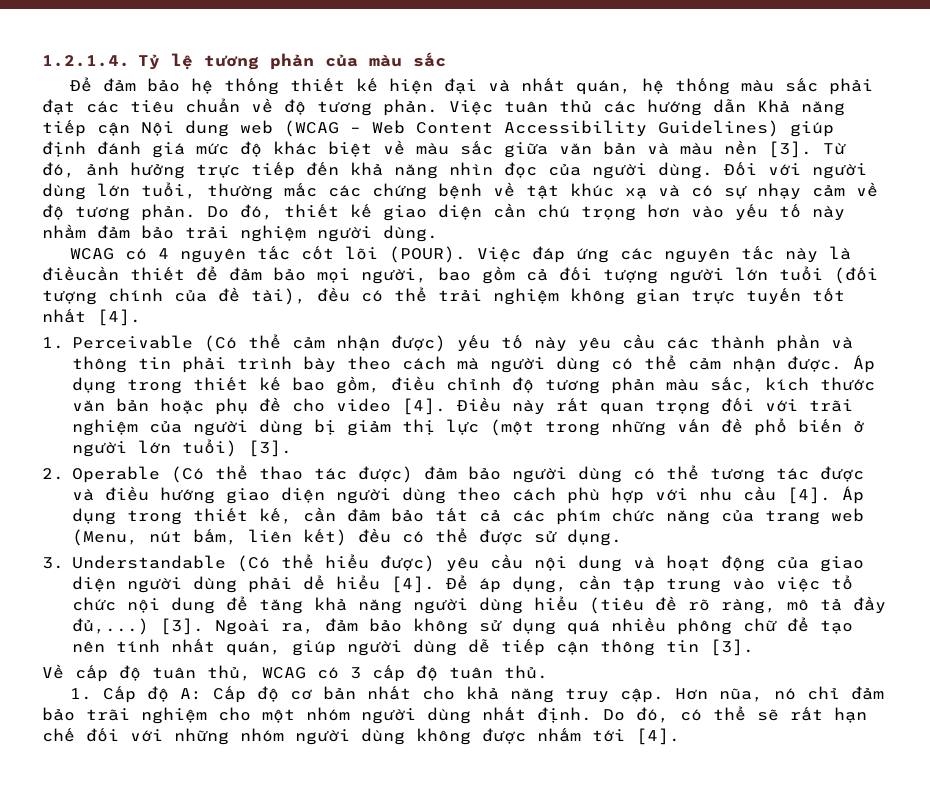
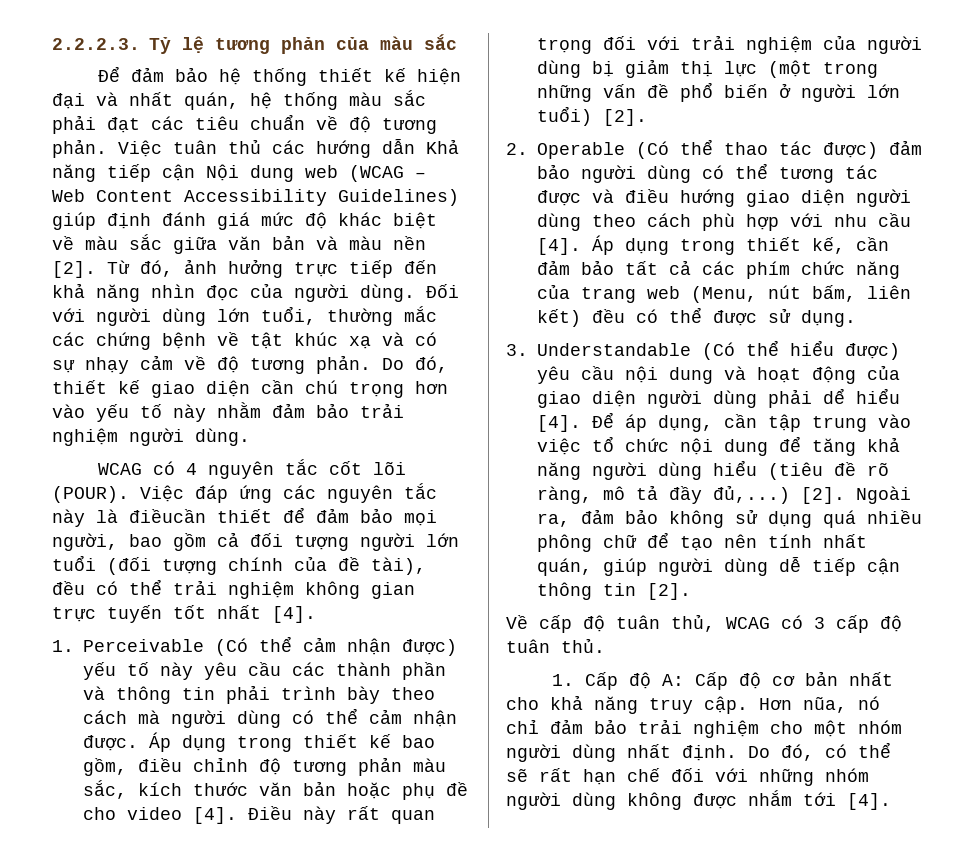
- 1.2.1.4. Tỷ lệ tương phản của màu sắc
+ 2.2.2.3. Tỷ lệ tương phản của màu sắc
- Việc tuân thủ các hướng dẫn Khả năng tiếp cận Nội dung web (WCAG – Web Content Accessibility Guidelines) giúp định đánh giá mức độ khác biệt về màu sắc giữa văn bản và màu nền [3].
+ Việc tuân thủ các hướng dẫn Khả năng tiếp cận Nội dung web (WCAG – Web Content Accessibility Guidelines) giúp định đánh giá mức độ khác biệt về màu sắc giữa văn bản và màu nền [2].
- Điều này rất quan trọng đối với trãi nghiệm của người dùng bị giảm thị lực (một trong những vấn đề phổ biến ở người lớn tuổi) [3].
+ Điều này rất quan trọng đối với trải nghiệm của người dùng bị giảm thị lực (một trong những vấn đề phổ biến ở người lớn tuổi) [2].
- Để áp dụng, cần tập trung vào việc tổ chức nội dung để tăng khả năng người dùng hiểu (tiêu đề rõ ràng, mô tả đầy đủ,...) [3].
+ Để áp dụng, cần tập trung vào việc tổ chức nội dung để tăng khả năng người dùng hiểu (tiêu đề rõ ràng, mô tả đầy đủ,...) [2].
- Ngoài ra, đảm bảo không sử dụng quá nhiều phông chữ để tạo nên tính nhất quán, giúp người dùng dễ tiếp cận thông tin [3].
+ Ngoài ra, đảm bảo không sử dụng quá nhiều phông chữ để tạo nên tính nhất quán, giúp người dùng dễ tiếp cận thông tin [2].
- Hơn nũa, nó chỉ đảm bảo trãi nghiệm cho một nhóm người dùng nhất định.
+ Hơn nũa, nó chỉ đảm bảo trải nghiệm cho một nhóm người dùng nhất định.

